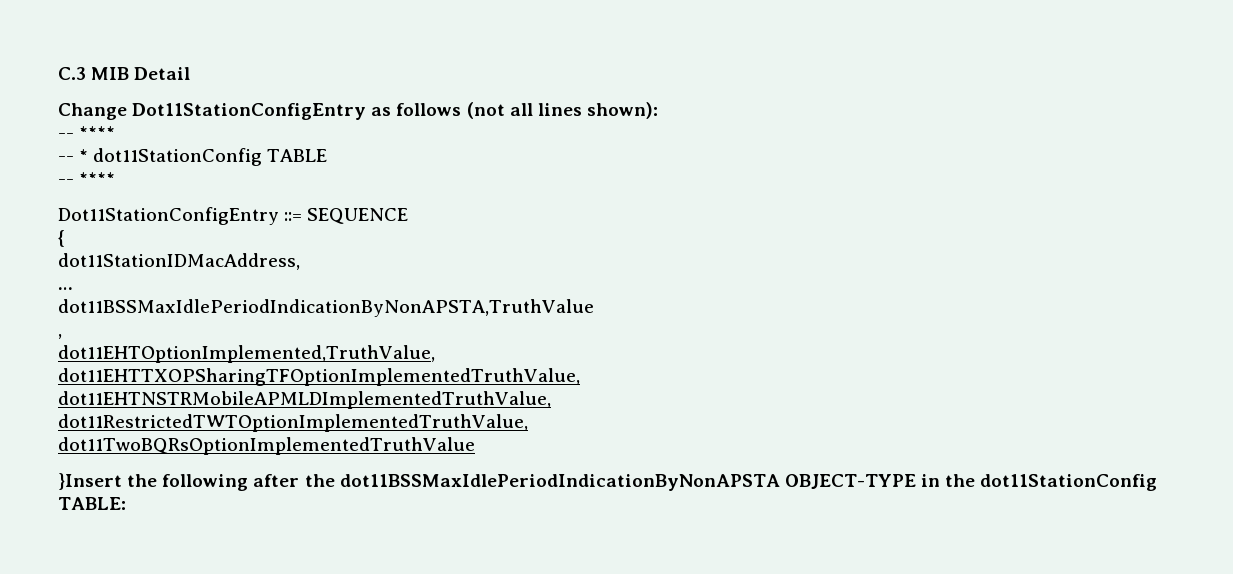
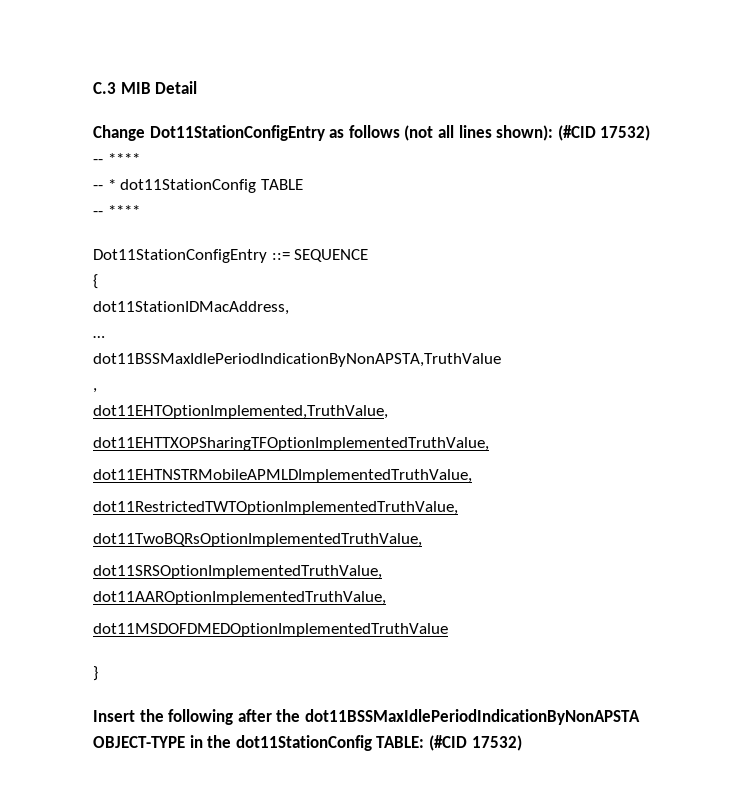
- Change Dot11StationConfigEntry as follows (not all lines shown):
+ Change Dot11StationConfigEntry as follows (not all lines shown): (#CID 17532)
- dot11TwoBQRsOptionImplementedTruthValue
- }Insert the following after the dot11BSSMaxIdlePeriodIndicationByNonAPSTA OBJECT-TYPE in the dot11StationConfig TABLE:
+ dot11TwoBQRsOptionImplementedTruthValue,
+ dot11SRSOptionImplementedTruthValue,
+ dot11AAROptionImplementedTruthValue,
+ dot11MSDOFDMEDOptionImplementedTruthValue
+ }
+ Insert the following after the dot11BSSMaxIdlePeriodIndicationByNonAPSTA OBJECT-TYPE in the dot11StationConfig TABLE: (#CID 17532)

